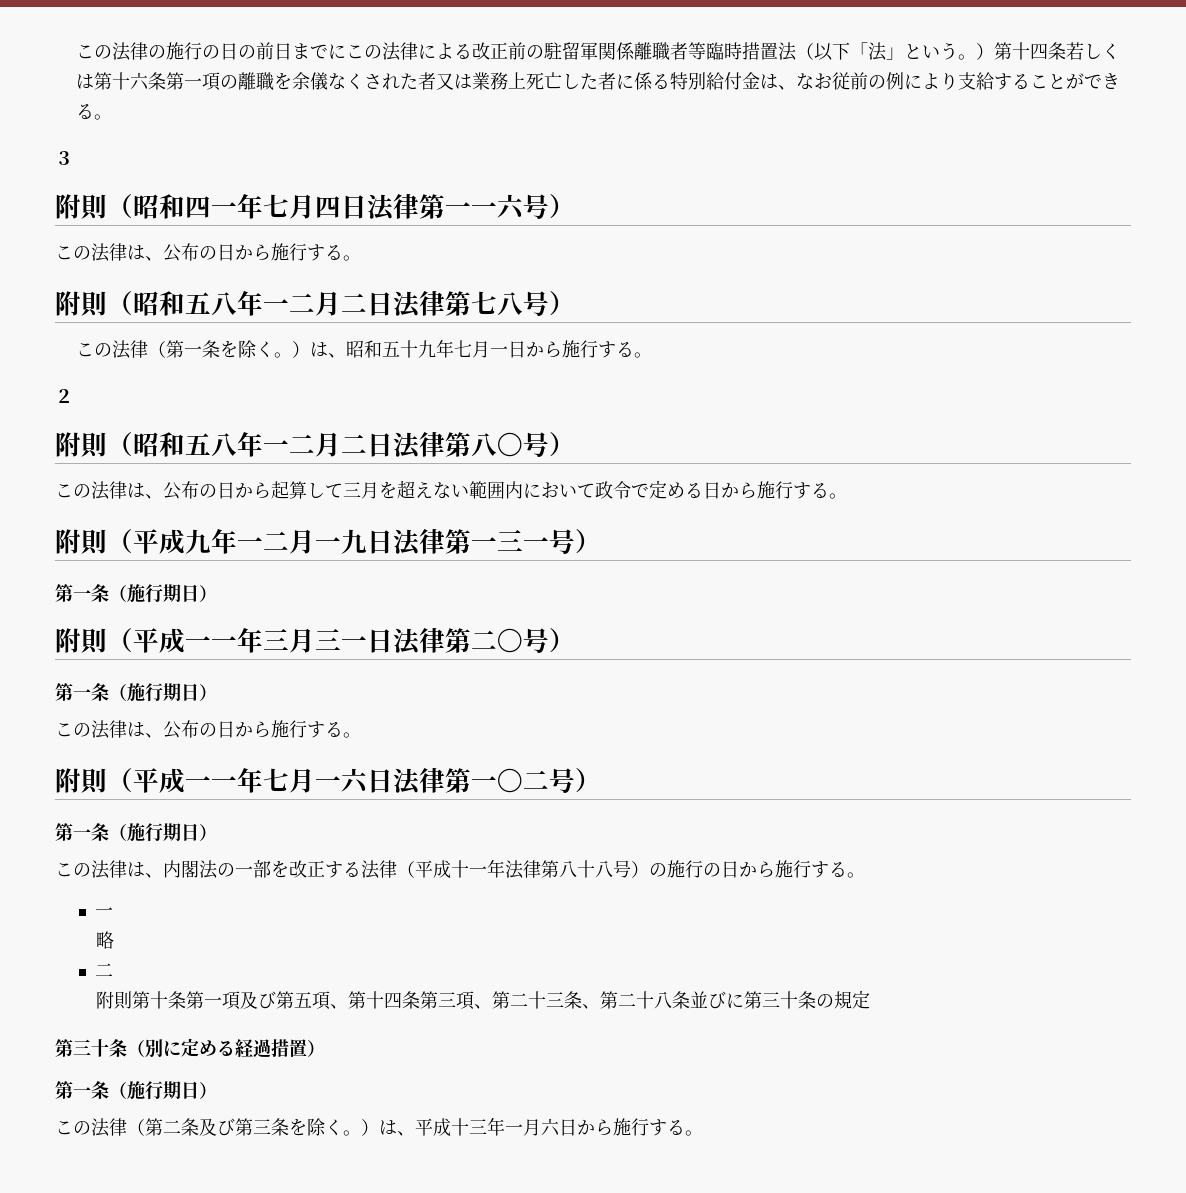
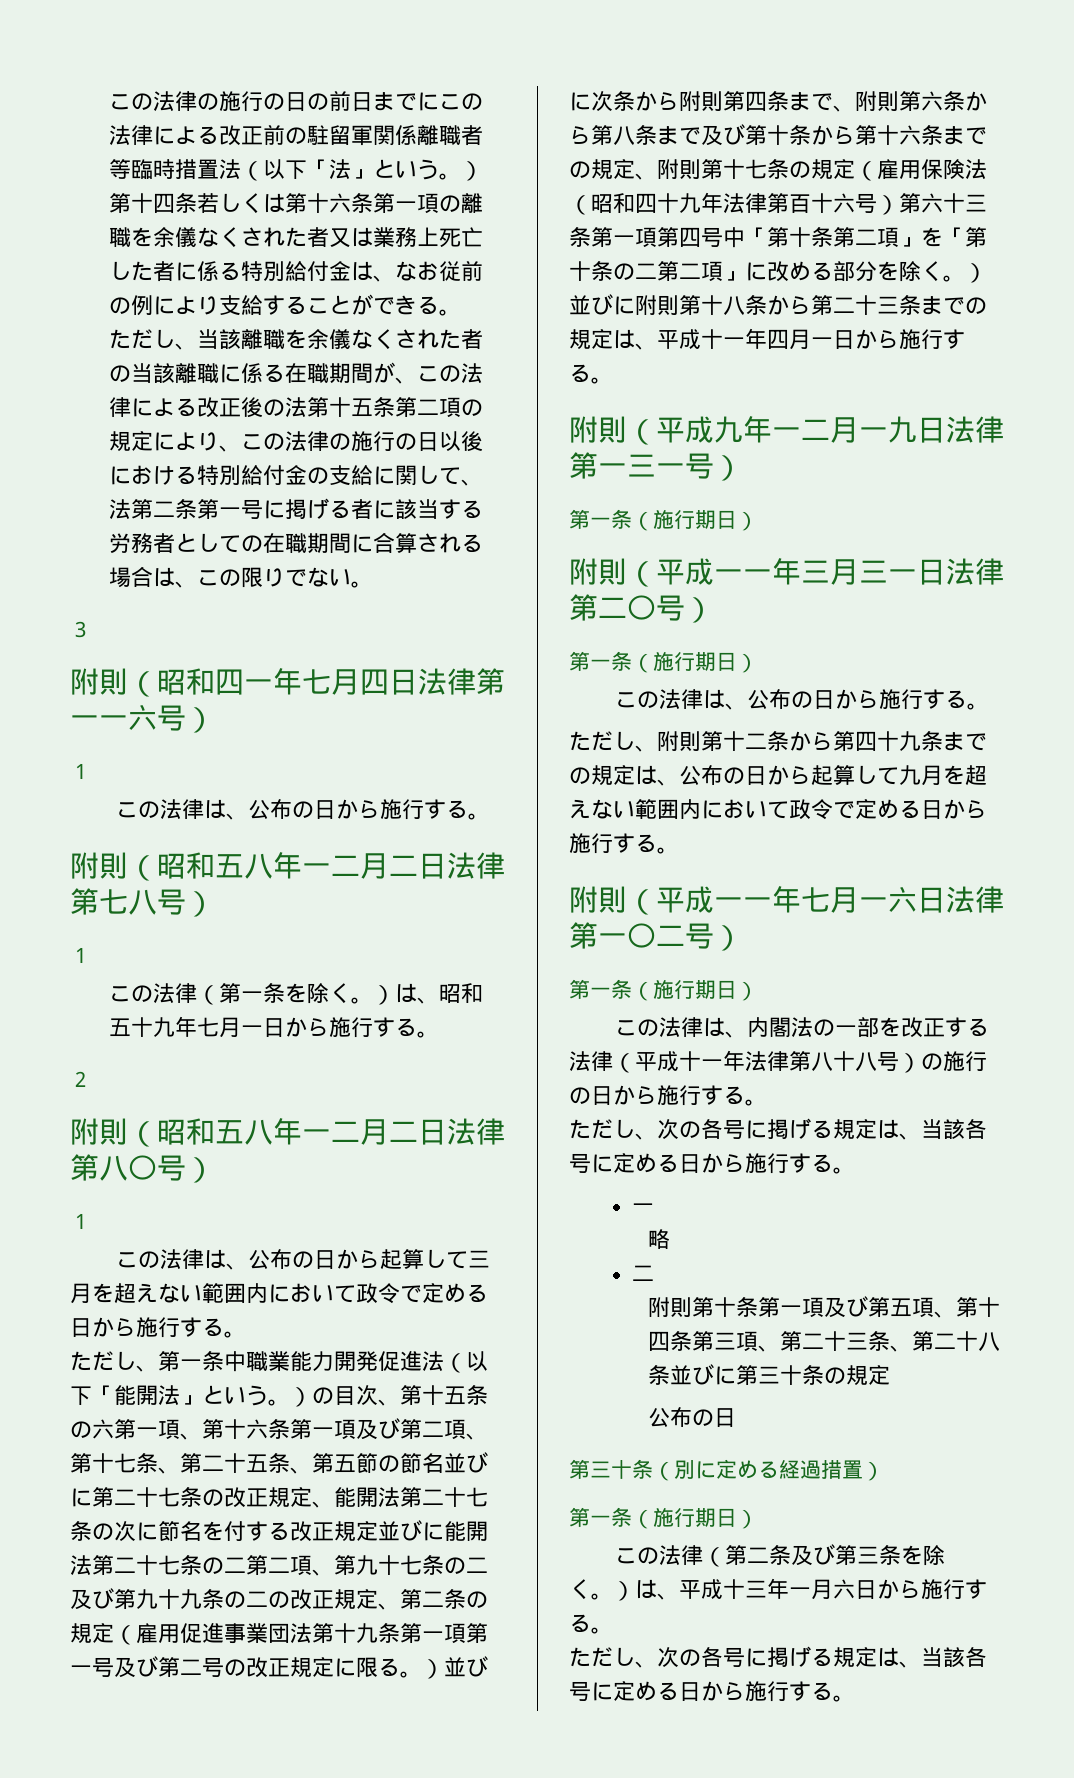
+ ただし、当該離職を余儀なくされた者の当該離職に係る在職期間が、この法律による改正後の法第十五条第二項の規定により、この法律の施行の日以後における特別給付金の支給に関して、法第二条第一号に掲げる者に該当する労務者としての在職期間に合算される場合は、この限りでない。
  附則（昭和四一年七月四日法律第一一六号）
+ １
  附則（昭和五八年一二月二日法律第七八号）
+ １
  附則（昭和五八年一二月二日法律第八〇号）
+ １
+ ただし、第一条中職業能力開発促進法（以下「能開法」という。）の目次、第十五条の六第一項、第十六条第一項及び第二項、第十七条、第二十五条、第五節の節名並びに第二十七条の改正規定、能開法第二十七条の次に節名を付する改正規定並びに能開法第二十七条の二第二項、第九十七条の二及び第九十九条の二の改正規定、第二条の規定（雇用促進事業団法第十九条第一項第一号及び第二号の改正規定に限る。）並びに次条から附則第四条まで、附則第六条から第八条まで及び第十条から第十六条までの規定、附則第十七条の規定（雇用保険法（昭和四十九年法律第百十六号）第六十三条第一項第四号中「第十条第二項」を「第十条の二第二項」に改める部分を除く。）並びに附則第十八条から第二十三条までの規定は、平成十一年四月一日から施行する。
+ ただし、附則第十二条から第四十九条までの規定は、公布の日から起算して九月を超えない範囲内において政令で定める日から施行する。
  この法律は、内閣法の一部を改正する法律（平成十一年法律第八十八号）の施行の日から施行する。
+ ただし、次の各号に掲げる規定は、当該各号に定める日から施行する。
  附則第十条第一項及び第五項、第十四条第三項、第二十三条、第二十八条並びに第三十条の規定
+ 公布の日
  この法律（第二条及び第三条を除く。）は、平成十三年一月六日から施行する。
+ ただし、次の各号に掲げる規定は、当該各号に定める日から施行する。

